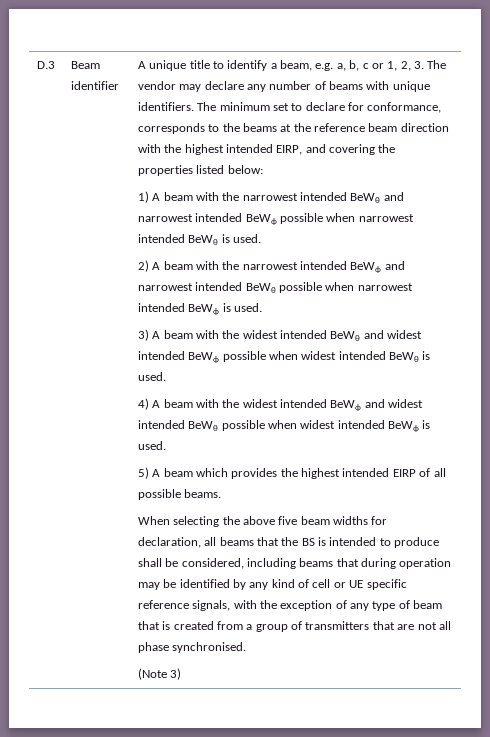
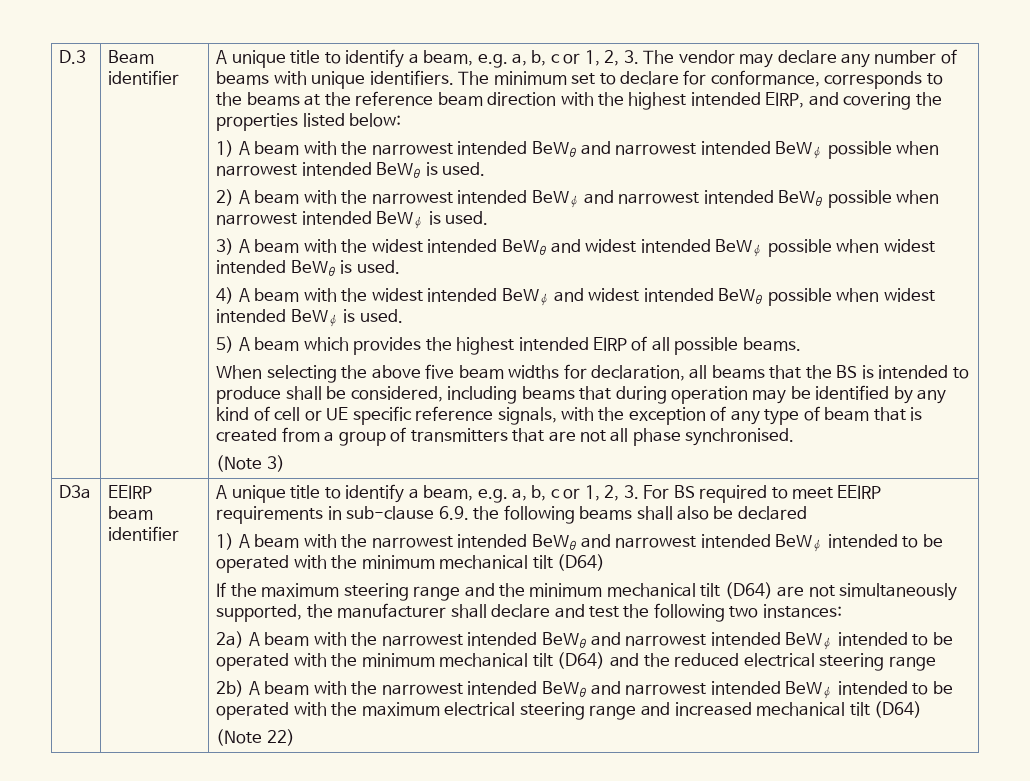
+ D3a | EEIRP beam identifier | A unique title to identify a beam, e.g. a, b, c or 1, 2, 3. For BS required to meet EEIRP requirements in sub-clause 6.9. the following beams shall also be declared
+ 1) A beam with the narrowest intended BeWθ and narrowest intended BeWϕ intended to be operated with the minimum mechanical tilt (D64)
+ If the maximum steering range and the minimum mechanical tilt (D64) are not simultaneously supported, the manufacturer shall declare and test the following two instances:
+ 2a) A beam with the narrowest intended BeWθ and narrowest intended BeWϕ intended to be operated with the minimum mechanical tilt (D64) and the reduced electrical steering range
+ 2b) A beam with the narrowest intended BeWθ and narrowest intended BeWϕ intended to be operated with the maximum electrical steering range and increased mechanical tilt (D64)
+ (Note 22)

